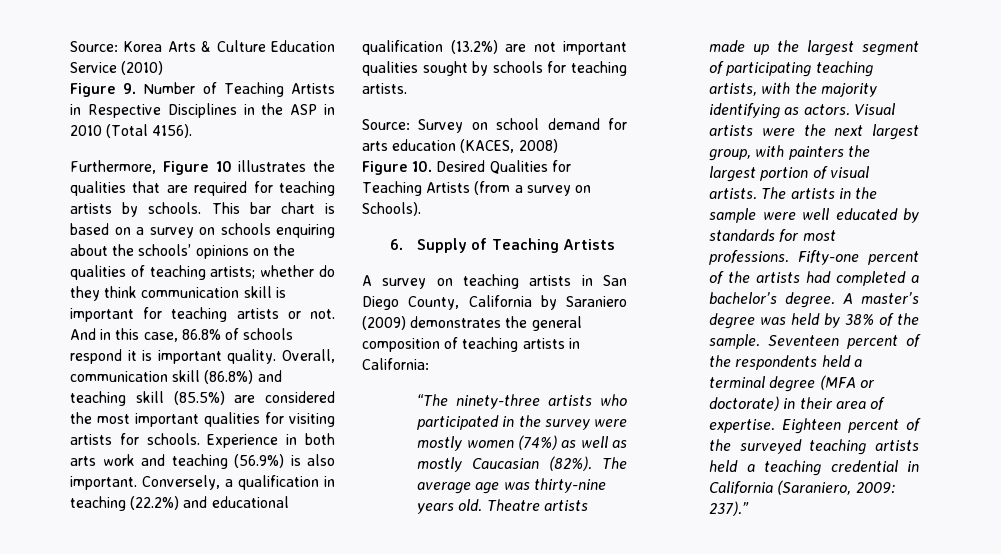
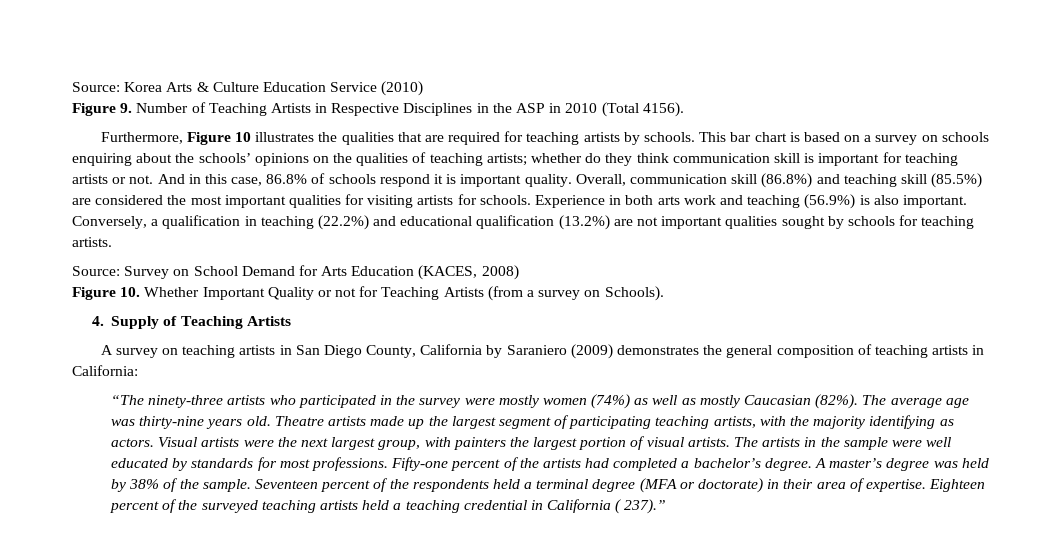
- Source: Survey on school demand for arts education (KACES, 2008)
+ Source: Survey on School Demand for Arts Education (KACES, 2008)
- Figure 10. Desired Qualities for Teaching Artists (from a survey on Schools).
+ Figure 10. Whether Important Quality or not for Teaching Artists (from a survey on Schools).
- 6. Supply of Teaching Artists
+ 4. Supply of Teaching Artists
- Eighteen percent of the surveyed teaching artists held a teaching credential in California (Saraniero, 2009: 237).”
+ Eighteen percent of the surveyed teaching artists held a teaching credential in California ( 237).”

